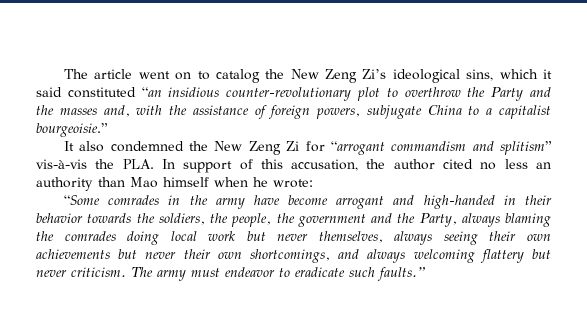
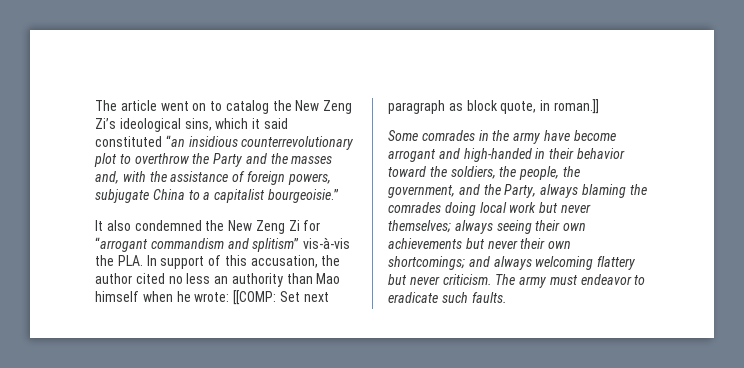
- The article went on to catalog the New Zeng Zi’s ideological sins, which it said constituted “an insidious counter-revolutionary plot to overthrow the Party and the masses and, with the assistance of foreign powers, subjugate China to a capitalist bourgeoisie.”
+ The article went on to catalog the New Zeng Zi’s ideological sins, which it said constituted “an insidious counterrevolutionary plot to overthrow the Party and the masses and, with the assistance of foreign powers, subjugate China to a capitalist bourgeoisie.”
- It also condemned the New Zeng Zi for “arrogant commandism and splitism” vis-à-vis the PLA. In support of this accusation, the author cited no less an authority than Mao himself when he wrote:
- “Some comrades in the army have become arrogant and high-handed in their behavior towards the soldiers, the people, the government and the Party, always blaming the comrades doing local work but never themselves, always seeing their own achievements but never their own shortcomings, and always welcoming flattery but never criticism.
+ It also condemned the New Zeng Zi for “arrogant commandism and splitism” vis-à-vis the PLA. In support of this accusation, the author cited no less an authority than Mao himself when he wrote: [[COMP: Set next paragraph as block quote, in roman.]]
+ Some comrades in the army have become arrogant and high-handed in their behavior toward the soldiers, the people, the government, and the Party, always blaming the comrades doing local work but never themselves; always seeing their own achievements but never their own shortcomings; and always welcoming flattery but never criticism.
- The army must endeavor to eradicate such faults.”
+ The army must endeavor to eradicate such faults.

